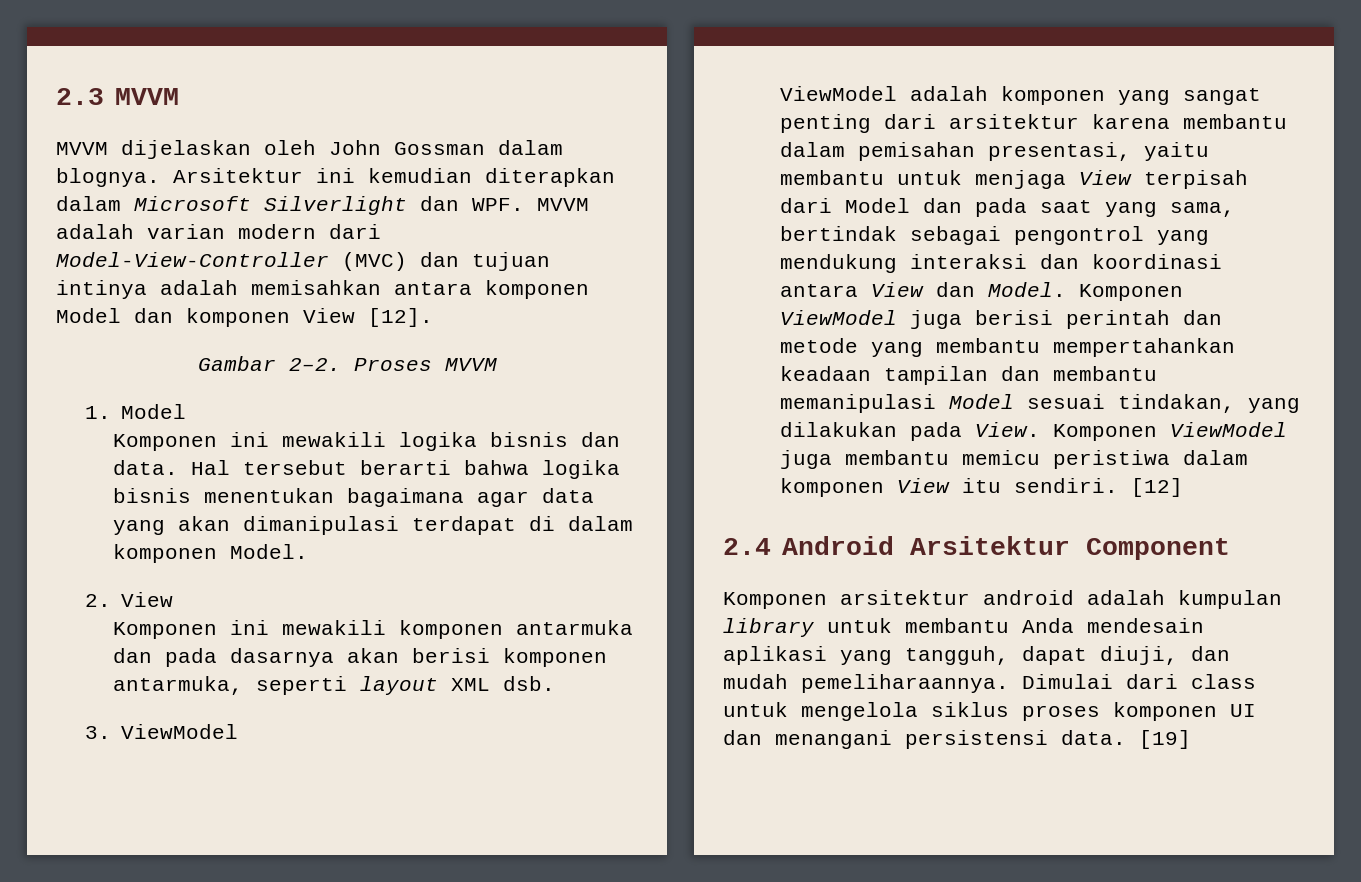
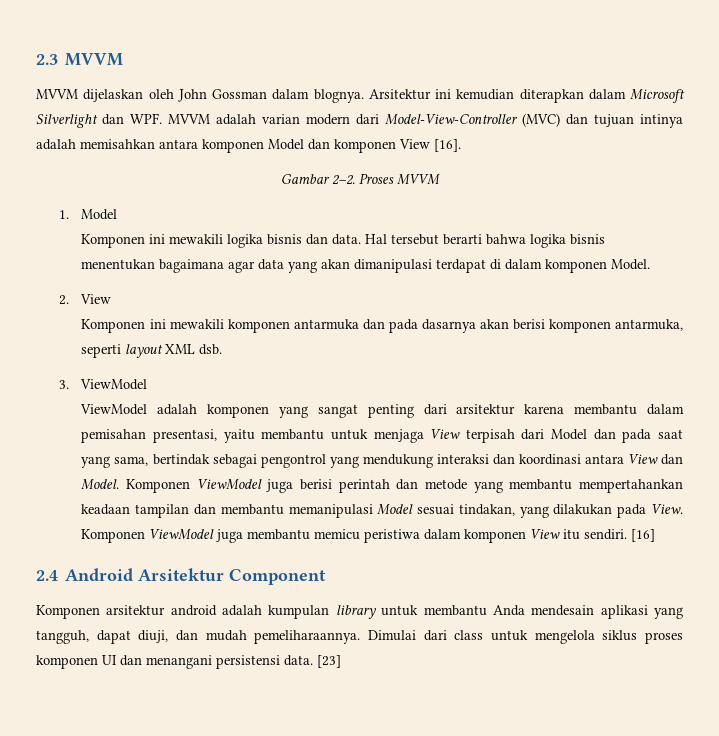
- Arsitektur ini kemudian diterapkan dalam Microsoft Silverlight dan WPF. MVVM adalah varian modern dari Model-View-Controller (MVC) dan tujuan intinya adalah memisahkan antara komponen Model dan komponen View [12].
+ Arsitektur ini kemudian diterapkan dalam Microsoft Silverlight dan WPF. MVVM adalah varian modern dari Model-View-Controller (MVC) dan tujuan intinya adalah memisahkan antara komponen Model dan komponen View [16].
- [12]
+ [16]
- [19]
+ [23]

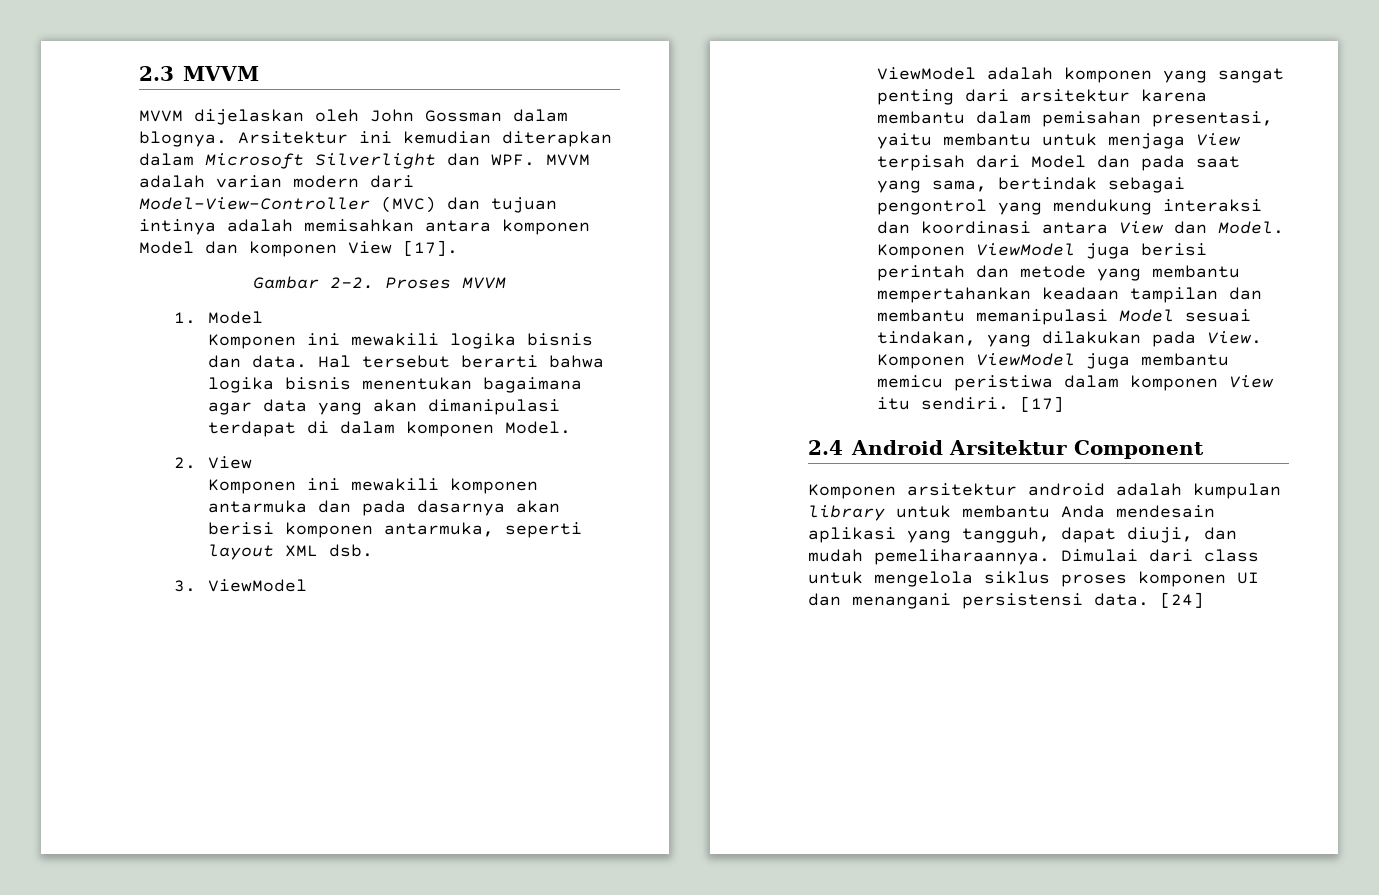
- Arsitektur ini kemudian diterapkan dalam Microsoft Silverlight dan WPF. MVVM adalah varian modern dari Model-View-Controller (MVC) dan tujuan intinya adalah memisahkan antara komponen Model dan komponen View [16].
+ Arsitektur ini kemudian diterapkan dalam Microsoft Silverlight dan WPF. MVVM adalah varian modern dari Model-View-Controller (MVC) dan tujuan intinya adalah memisahkan antara komponen Model dan komponen View [17].
- [16]
+ [17]
- [23]
+ [24]

